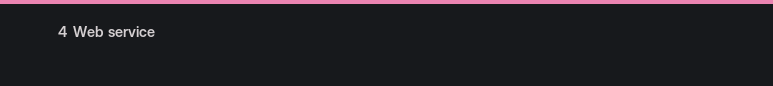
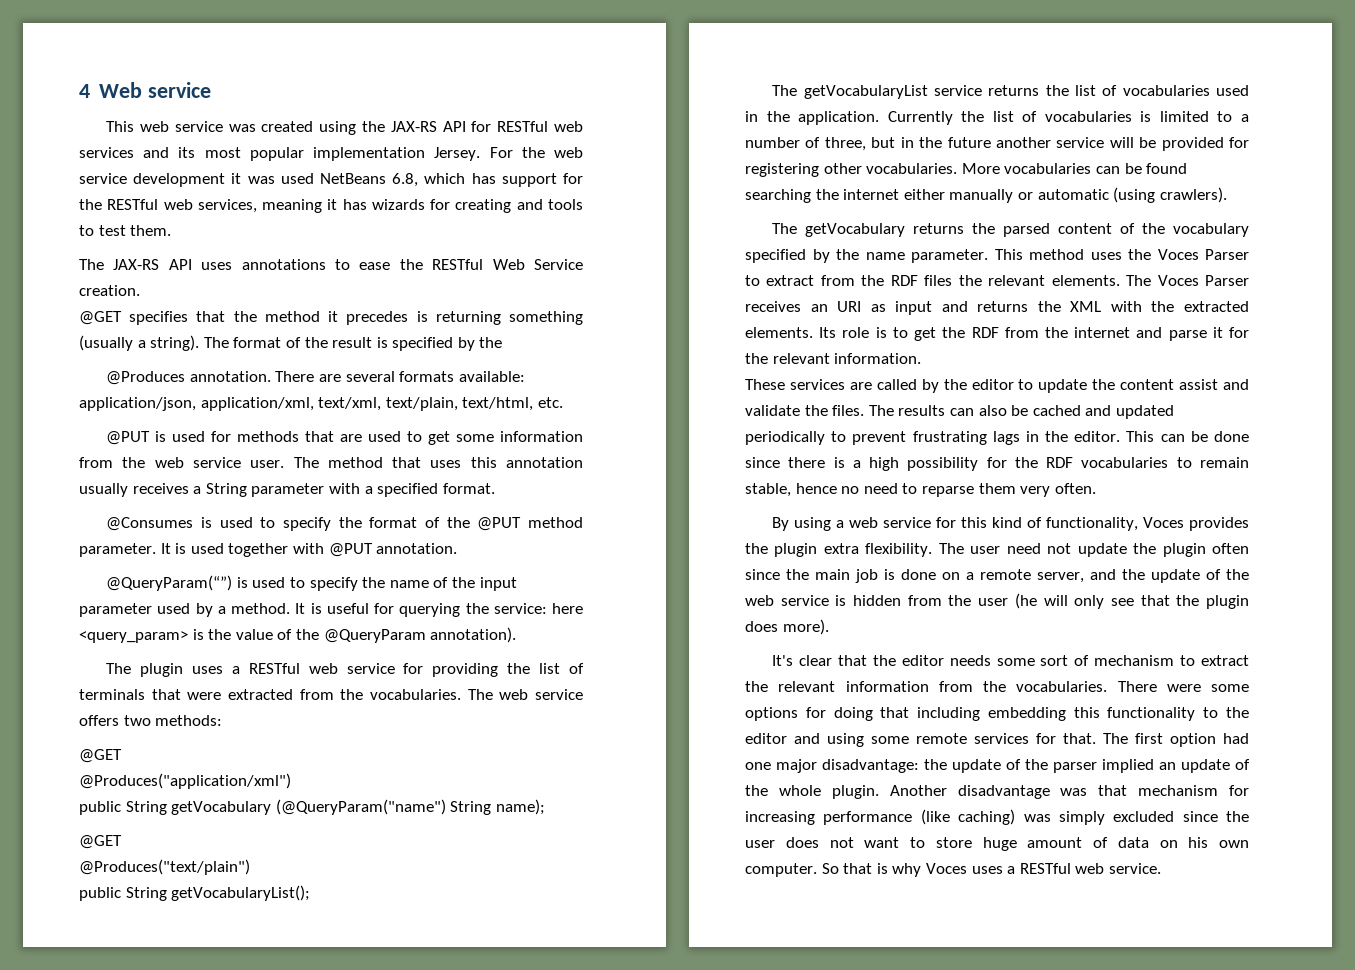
+ This web service was created using the JAX-RS API for RESTful web services and its most popular implementation Jersey. For the web service development it was used NetBeans 6.8, which has support for the RESTful web services, meaning it has wizards for creating and tools to test them.
+ The JAX-RS API uses annotations to ease the RESTful Web Service creation.
+ @GET specifies that the method it precedes is returning something (usually a string). The format of the result is specified by the
+ @Produces annotation. There are several formats available: application/json, application/xml, text/xml, text/plain, text/html, etc.
+ @PUT is used for methods that are used to get some information from the web service user. The method that uses this annotation usually receives a String parameter with a specified format.
+ @Consumes is used to specify the format of the @PUT method parameter. It is used together with @PUT annotation.
+ @QueryParam(“”) is used to specify the name of the input parameter used by a method. It is useful for querying the service: here <query_param> is the value of the @QueryParam annotation).
+ The plugin uses a RESTful web service for providing the list of terminals that were extracted from the vocabularies. The web service offers two methods:
+ @GET
+ @Produces("application/xml")
+ public String getVocabulary (@QueryParam("name") String name);
+ @GET
+ @Produces("text/plain")
+ public String getVocabularyList();
+ The getVocabularyList service returns the list of vocabularies used in the application. Currently the list of vocabularies is limited to a number of three, but in the future another service will be provided for registering other vocabularies. More vocabularies can be found searching the internet either manually or automatic (using crawlers).
+ The getVocabulary returns the parsed content of the vocabulary specified by the name parameter. This method uses the Voces Parser to extract from the RDF files the relevant elements. The Voces Parser receives an URI as input and returns the XML with the extracted elements. Its role is to get the RDF from the internet and parse it for the relevant information.
+ These services are called by the editor to update the content assist and validate the files. The results can also be cached and updated periodically to prevent frustrating lags in the editor. This can be done since there is a high possibility for the RDF vocabularies to remain stable, hence no need to reparse them very often.
+ By using a web service for this kind of functionality, Voces provides the plugin extra flexibility. The user need not update the plugin often since the main job is done on a remote server, and the update of the web service is hidden from the user (he will only see that the plugin does more).
+ It's clear that the editor needs some sort of mechanism to extract the relevant information from the vocabularies. There were some options for doing that including embedding this functionality to the editor and using some remote services for that. The first option had one major disadvantage: the update of the parser implied an update of the whole plugin. Another disadvantage was that mechanism for increasing performance (like caching) was simply excluded since the user does not want to store huge amount of data on his own computer. So that is why Voces uses a RESTful web service.

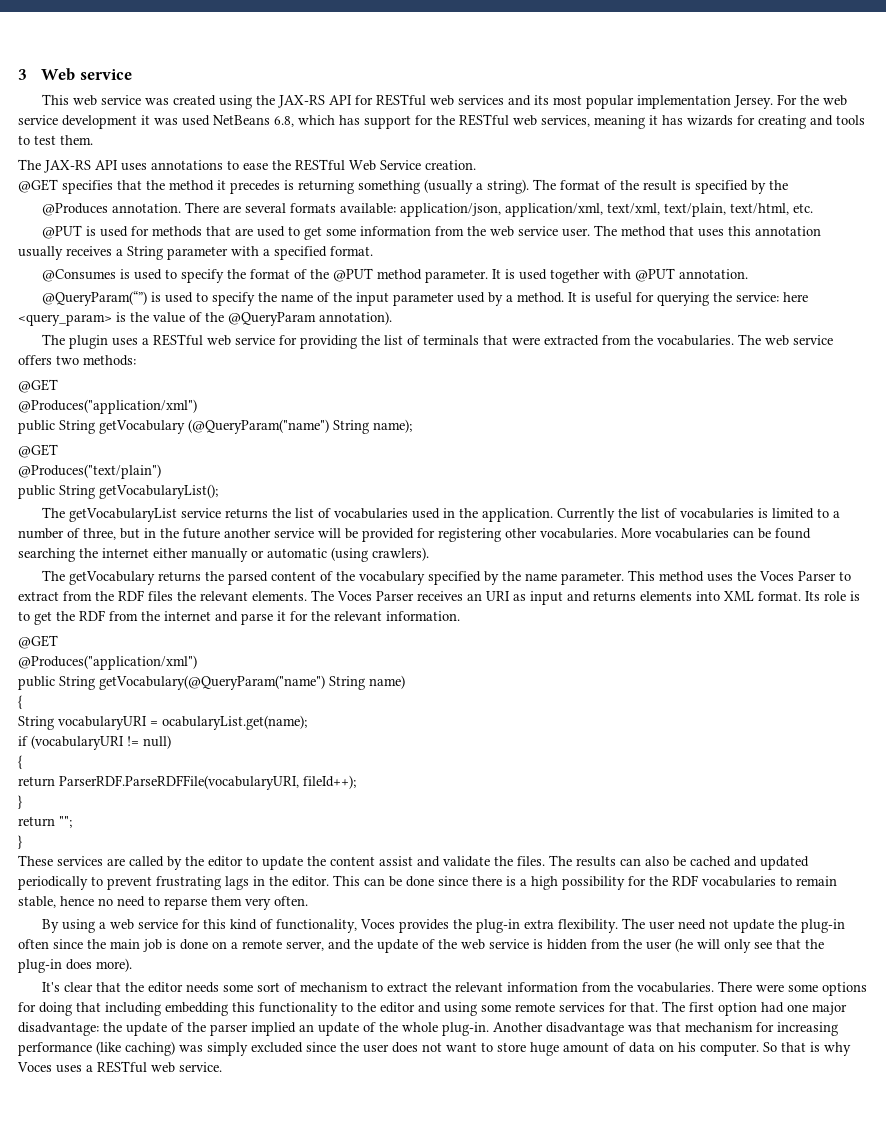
- 4 Web service
+ 3 Web service
- The Voces Parser receives an URI as input and returns the XML with the extracted elements.
+ The Voces Parser receives an URI as input and returns elements into XML format.
  Its role is to get the RDF from the internet and parse it for the relevant information.
+ @GET
+ @Produces("application/xml")
+ public String getVocabulary(@QueryParam("name") String name)
+ {
+ String vocabularyURI = ocabularyList.get(name);
+ if (vocabularyURI != null)
+ {
+ return ParserRDF.ParseRDFFile(vocabularyURI, fileId++);
+ }
+ return "";
+ }
- By using a web service for this kind of functionality, Voces provides the plugin extra flexibility.
+ By using a web service for this kind of functionality, Voces provides the plug-in extra flexibility.
- The user need not update the plugin often since the main job is done on a remote server, and the update of the web service is hidden from the user (he will only see that the plugin does more).
+ The user need not update the plug-in often since the main job is done on a remote server, and the update of the web service is hidden from the user (he will only see that the plug-in does more).
- The first option had one major disadvantage: the update of the parser implied an update of the whole plugin.
+ The first option had one major disadvantage: the update of the parser implied an update of the whole plug-in.
- Another disadvantage was that mechanism for increasing performance (like caching) was simply excluded since the user does not want to store huge amount of data on his own computer.
+ Another disadvantage was that mechanism for increasing performance (like caching) was simply excluded since the user does not want to store huge amount of data on his computer.

